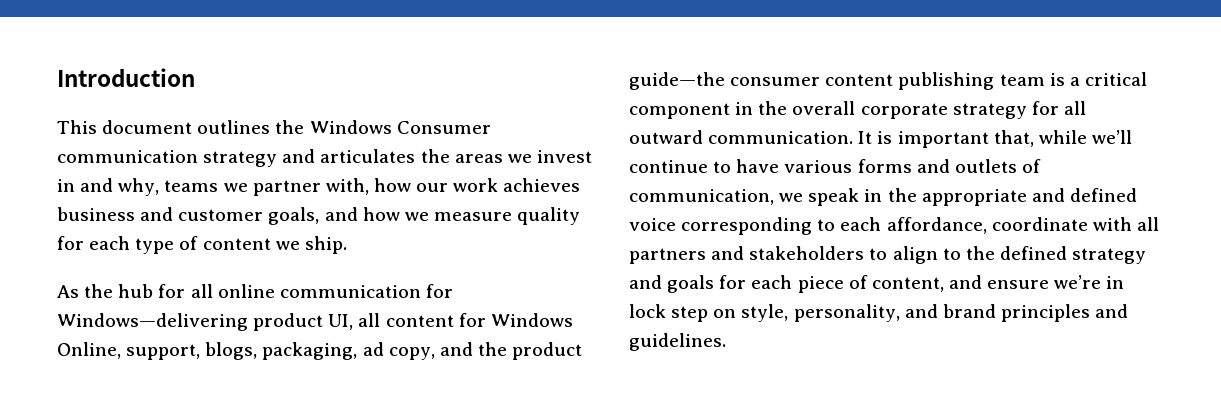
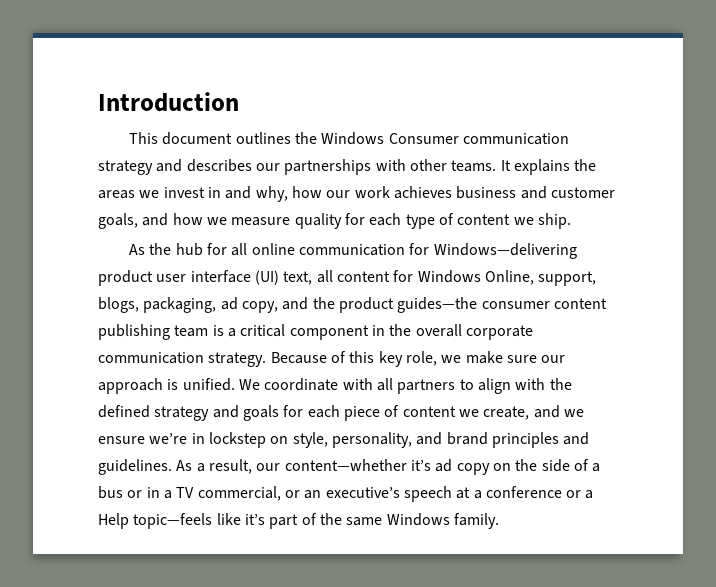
- This document outlines the Windows Consumer communication strategy and articulates the areas we invest in and why, teams we partner with, how our work achieves business and customer goals, and how we measure quality for each type of content we ship.
+ This document outlines the Windows Consumer communication strategy and describes our partnerships with other teams. It explains the areas we invest in and why, how our work achieves business and customer goals, and how we measure quality for each type of content we ship.
- As the hub for all online communication for Windows—delivering product UI, all content for Windows Online, support, blogs, packaging, ad copy, and the product guide—the consumer content publishing team is a critical component in the overall corporate strategy for all outward communication. It is important that, while we’ll continue to have various forms and outlets of communication, we speak in the appropriate and defined voice corresponding to each affordance, coordinate with all partners and stakeholders to align to the defined strategy and goals for each piece of content, and ensure we’re in lock step on style, personality, and brand principles and guidelines.
+ As the hub for all online communication for Windows—delivering product user interface (UI) text, all content for Windows Online, support, blogs, packaging, ad copy, and the product guides—the consumer content publishing team is a critical component in the overall corporate communication strategy. Because of this key role, we make sure our approach is unified. We coordinate with all partners to align with the defined strategy and goals for each piece of content we create, and we ensure we’re in lockstep on style, personality, and brand principles and guidelines.
+ As a result, our content—whether it’s ad copy on the side of a bus or in a TV commercial, or an executive’s speech at a conference or a Help topic—feels like it’s part of the same Windows family.

